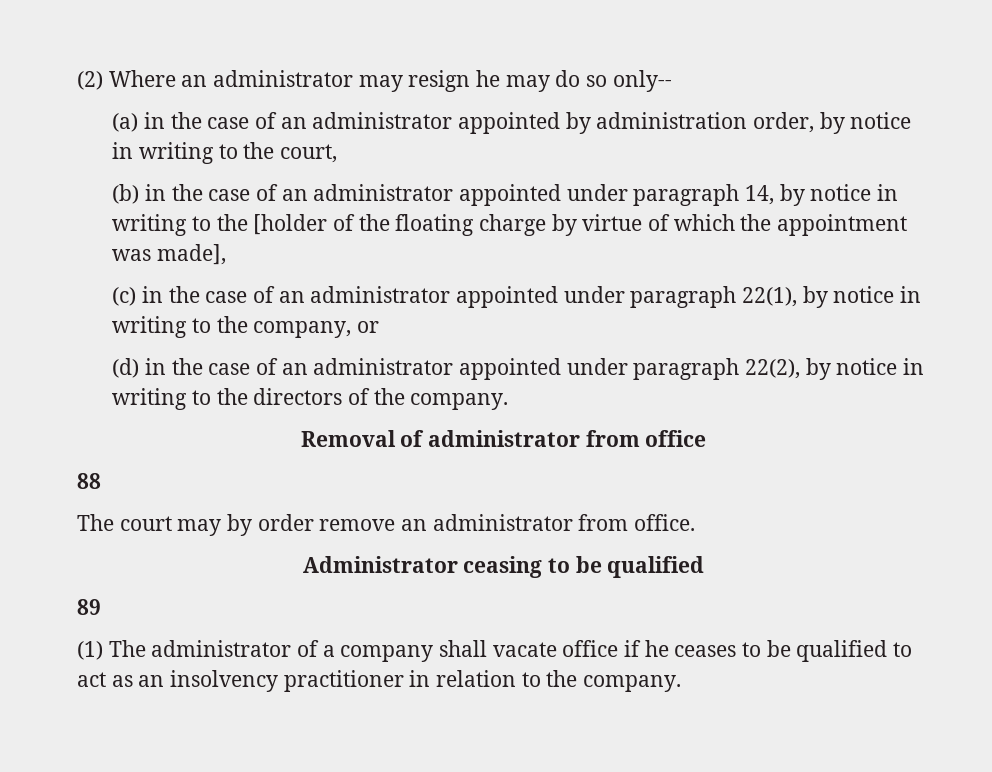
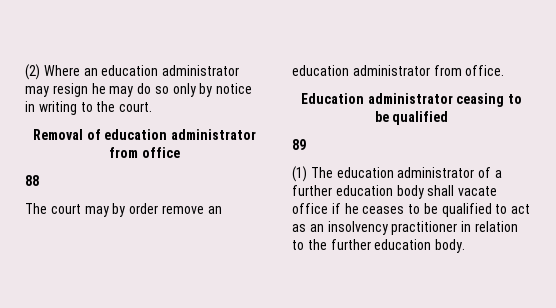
- (2) Where an administrator may resign he may do so only--
- (a) in the case of an administrator appointed by administration order, by notice in writing to the court,
- (b) in the case of an administrator appointed under paragraph 14, by notice in writing to the [holder of the floating charge by virtue of which the appointment was made],
- (c) in the case of an administrator appointed under paragraph 22(1), by notice in writing to the company, or
- (d) in the case of an administrator appointed under paragraph 22(2), by notice in writing to the directors of the company.
+ (2) Where an education administrator may resign he may do so only by notice in writing to the court.
- Removal of administrator from office
+ Removal of education administrator from office
- The court may by order remove an administrator from office.
+ The court may by order remove an education administrator from office.
- Administrator ceasing to be qualified
+ Education administrator ceasing to be qualified
- (1) The administrator of a company shall vacate office if he ceases to be qualified to act as an insolvency practitioner in relation to the company.
+ (1) The education administrator of a further education body shall vacate office if he ceases to be qualified to act as an insolvency practitioner in relation to the further education body.

